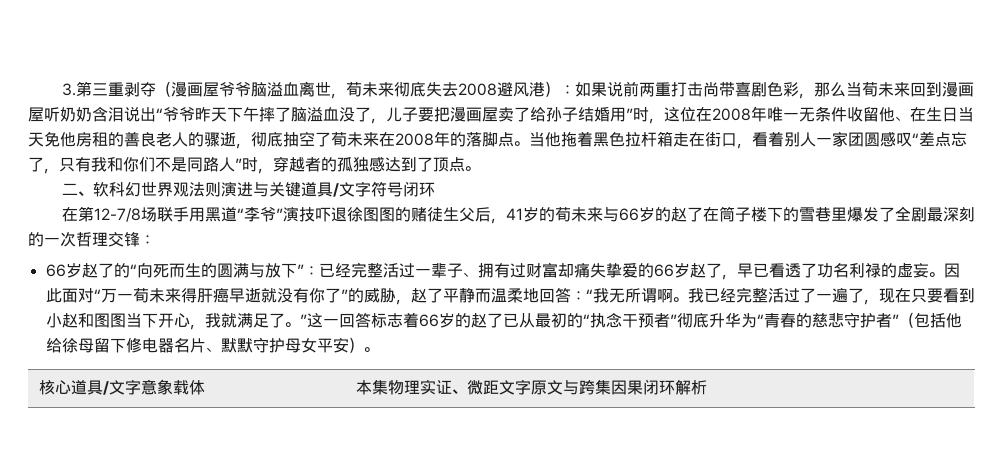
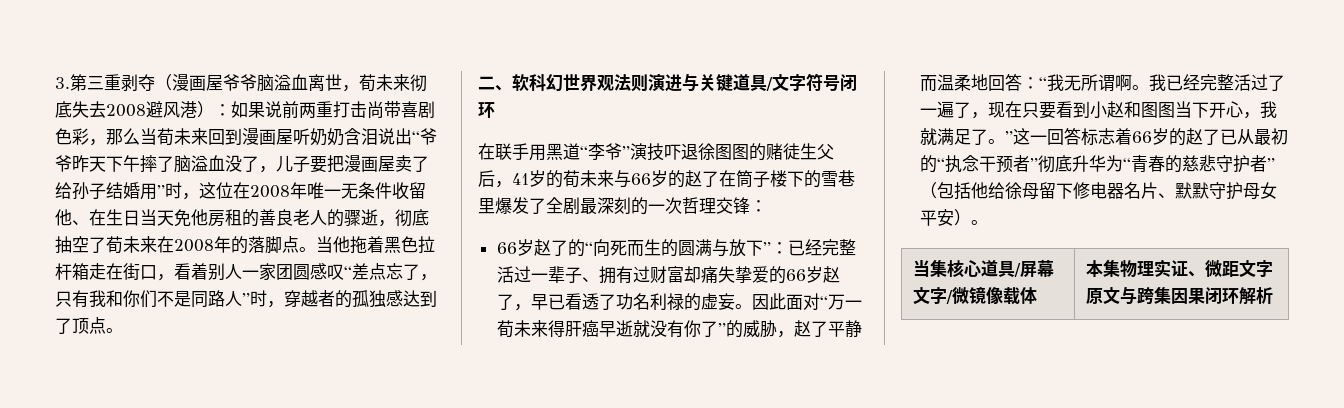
- 在第12-7/8场联手用黑道“李爷”演技吓退徐图图的赌徒生父后，41岁的荀未来与66岁的赵了在筒子楼下的雪巷里爆发了全剧最深刻的一次哲理交锋：
+ 在联手用黑道“李爷”演技吓退徐图图的赌徒生父后，41岁的荀未来与66岁的赵了在筒子楼下的雪巷里爆发了全剧最深刻的一次哲理交锋：
- 核心道具/文字意象载体 | 本集物理实证、微距文字原文与跨集因果闭环解析
+ 当集核心道具/屏幕文字/微镜像载体 | 本集物理实证、微距文字原文与跨集因果闭环解析

